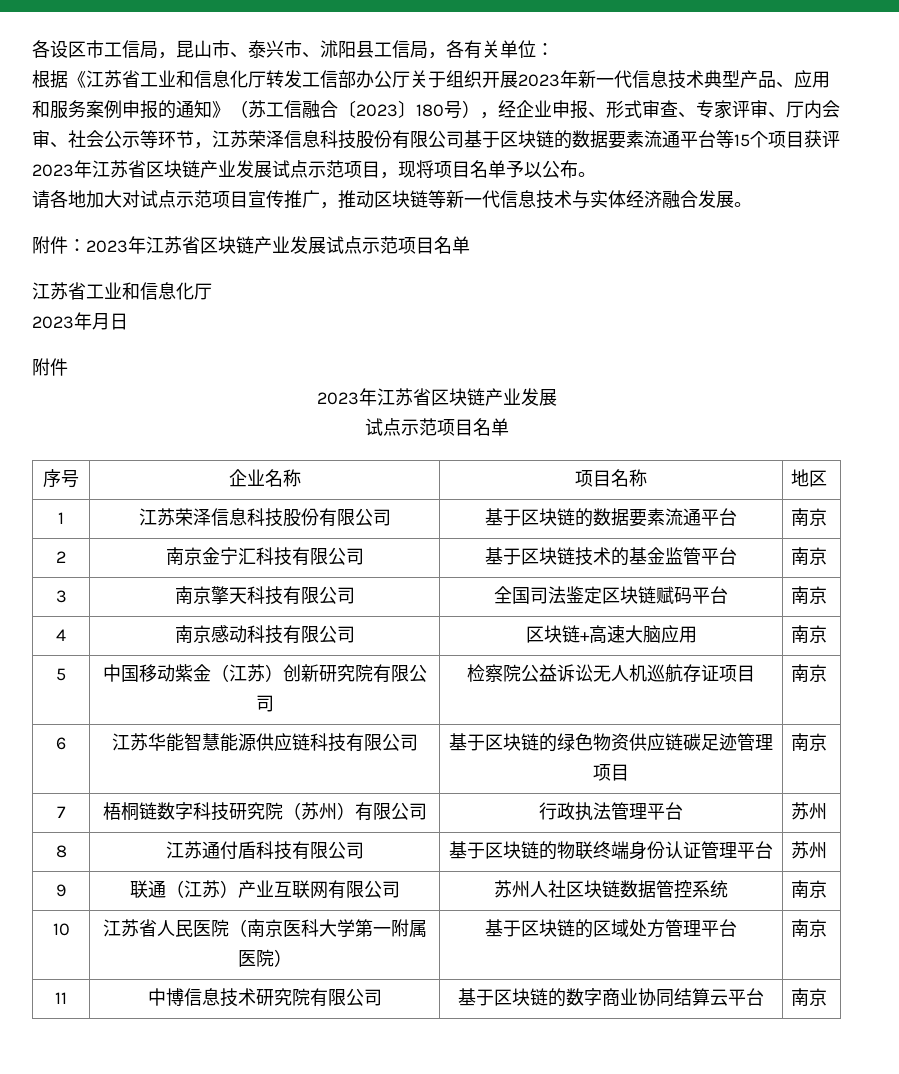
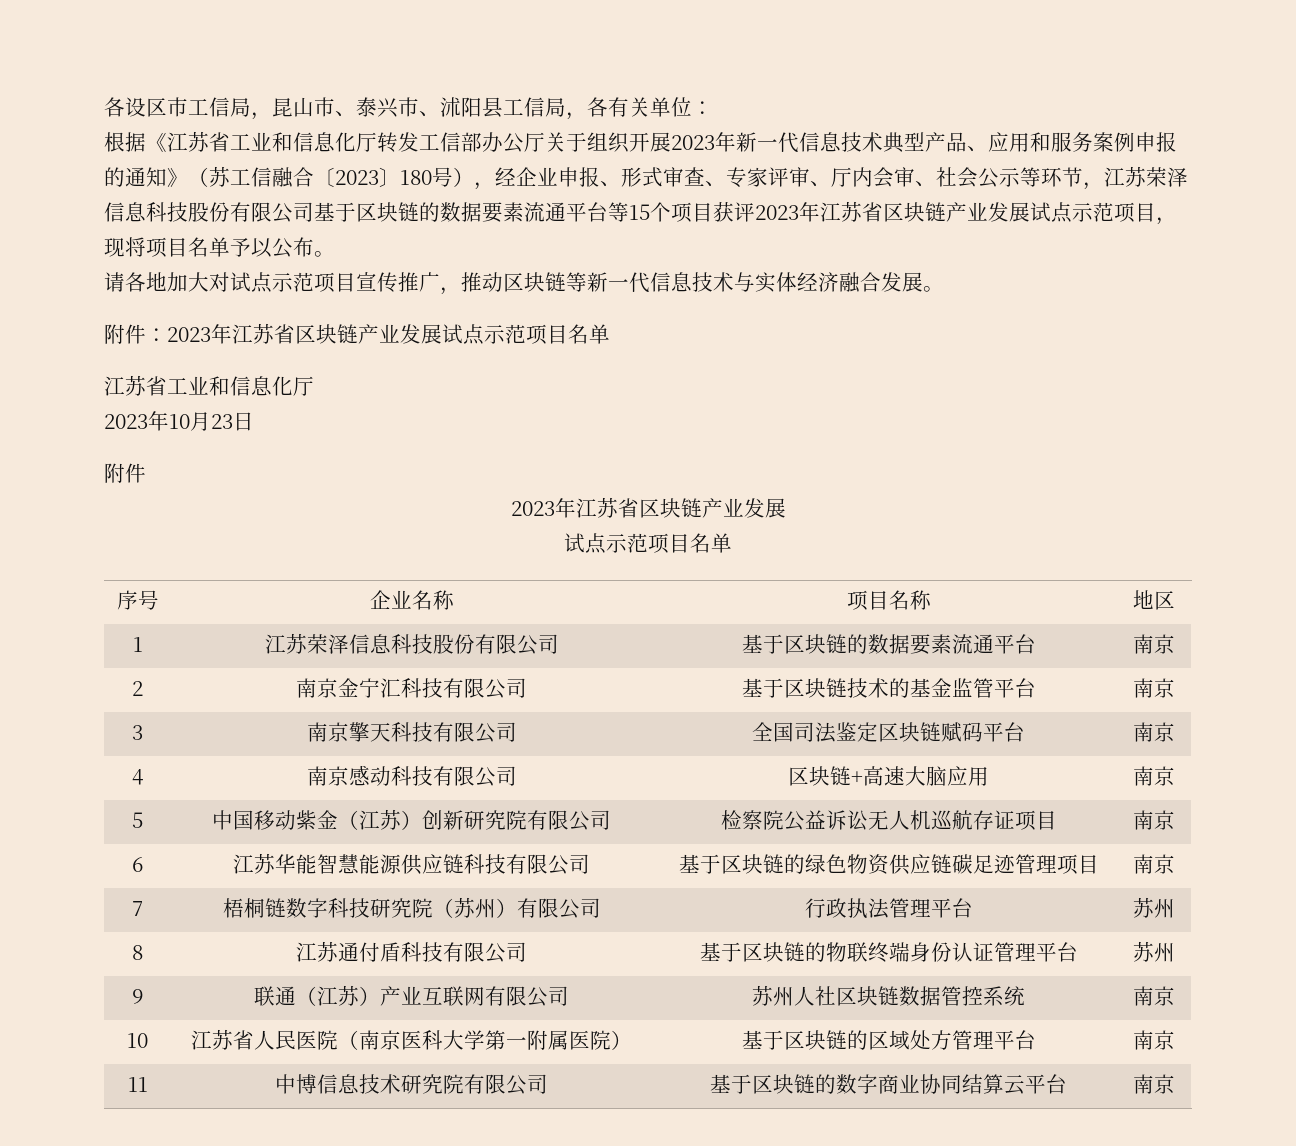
- 2023年月日
+ 2023年10月23日

